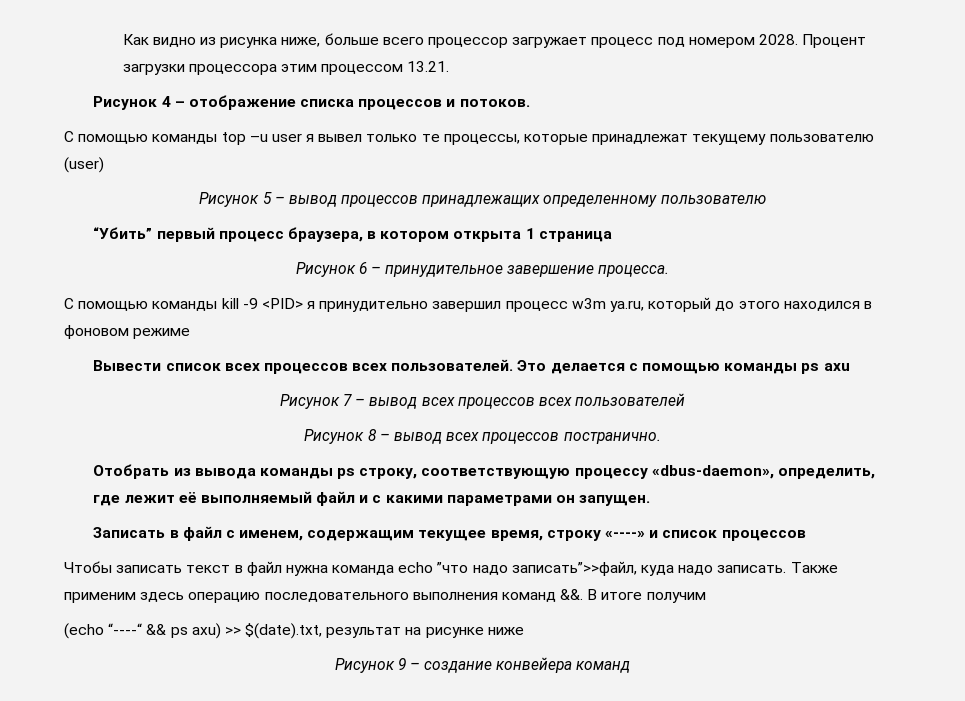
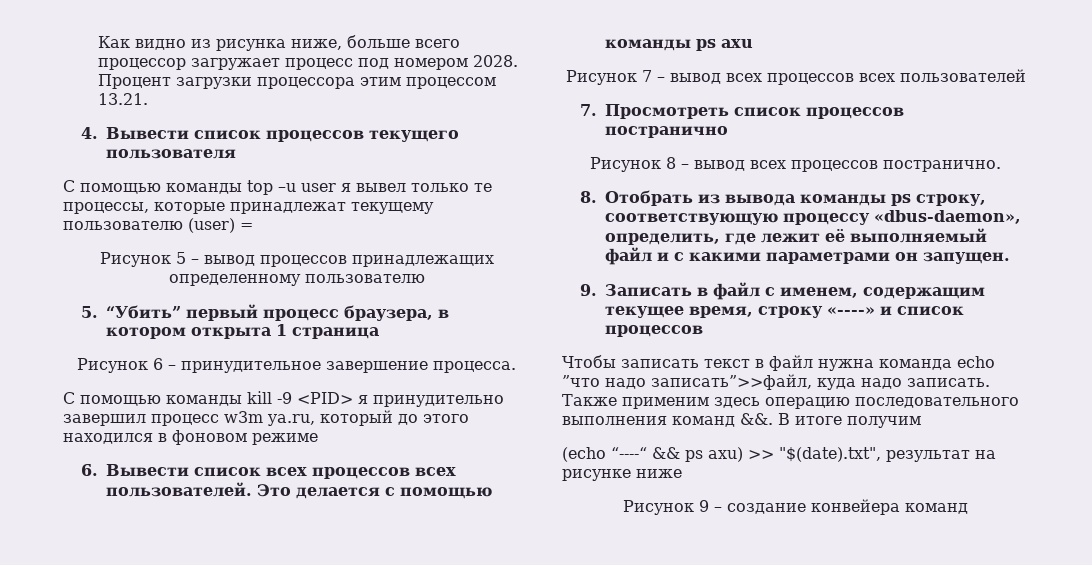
- Рисунок 4 – отображение списка процессов и потоков.
+ 4. Вывести список процессов текущего пользователя
- С помощью команды top –u user я вывел только те процессы, которые принадлежат текущему пользователю (user)
+ С помощью команды top –u user я вывел только те процессы, которые принадлежат текущему пользователю (user) =
- “Убить” первый процесс браузера, в котором открыта 1 страница
+ 5. “Убить” первый процесс браузера, в котором открыта 1 страница
- Вывести список всех процессов всех пользователей.
+ 6. Вывести список всех процессов всех пользователей.
+ 7. Просмотреть список процессов постранично
- Отобрать из вывода команды ps строку, соответствующую процессу «dbus-daemon», определить, где лежит её выполняемый файл и с какими параметрами он запущен.
+ 8. Отобрать из вывода команды ps строку, соответствующую процессу «dbus-daemon», определить, где лежит её выполняемый файл и с какими параметрами он запущен.
- Записать в файл с именем, содержащим текущее время, строку «----» и список процессов
+ 9. Записать в файл с именем, содержащим текущее время, строку «----» и список процессов
- (echo “----“ && ps axu) >> $(date).txt, результат на рисунке ниже
+ (echo “----“ && ps axu) >> "$(date).txt", результат на рисунке ниже

